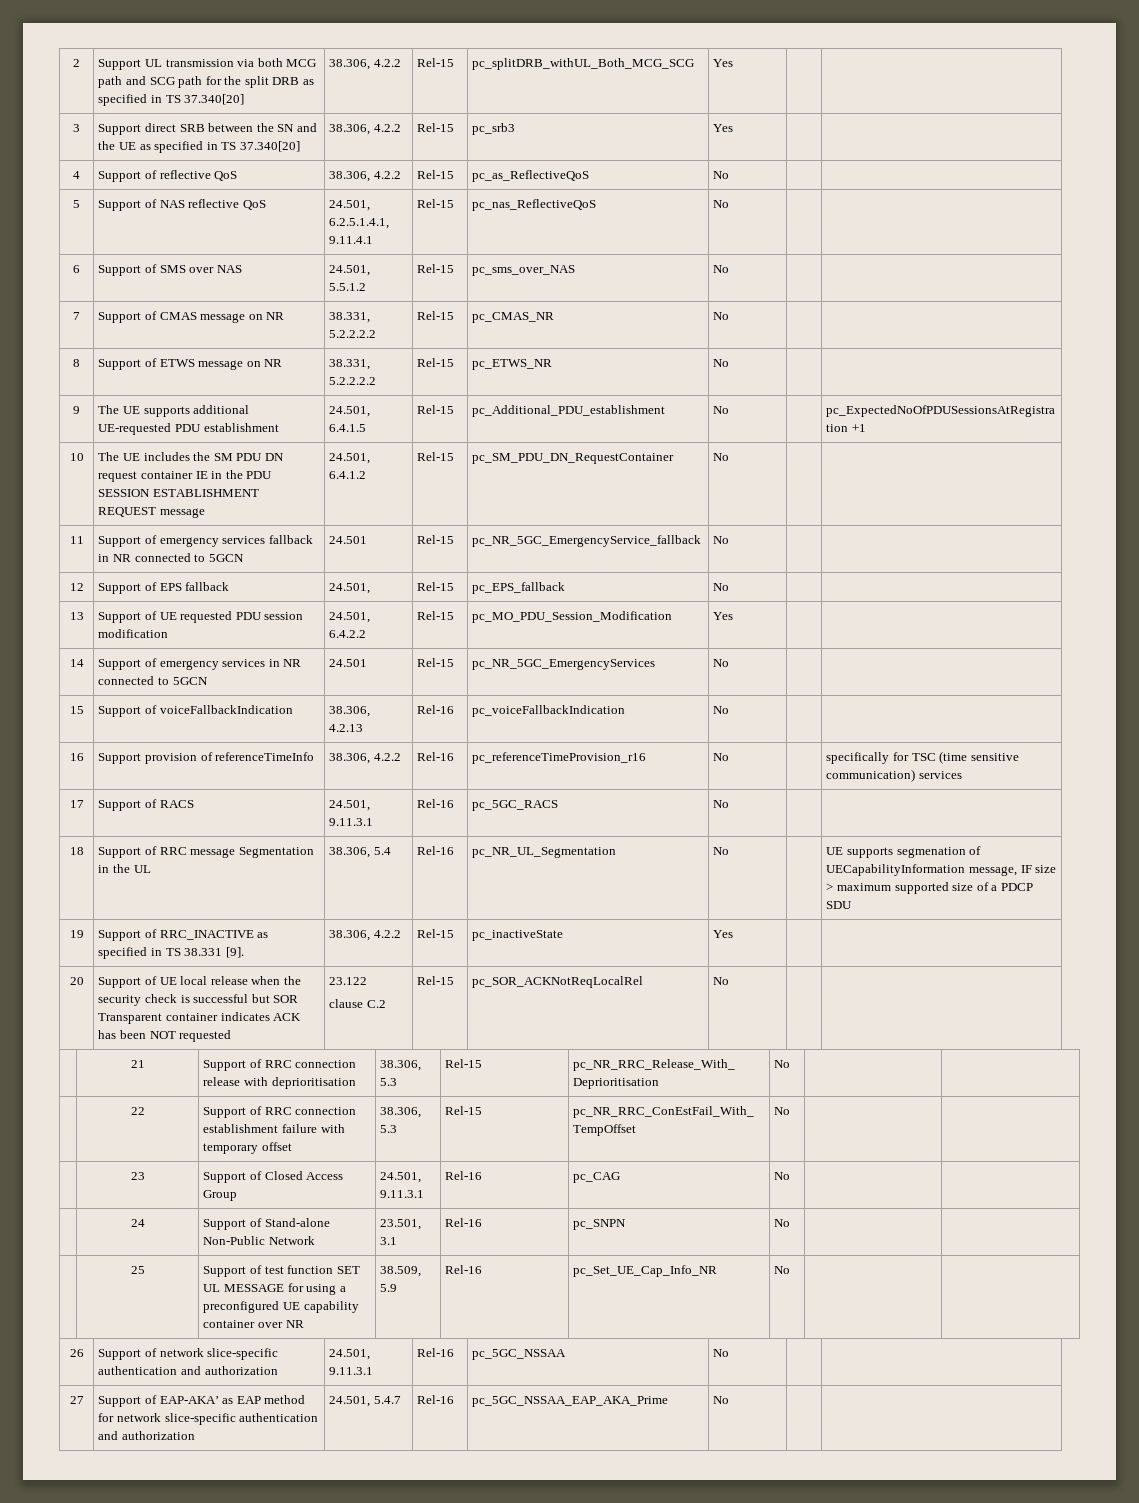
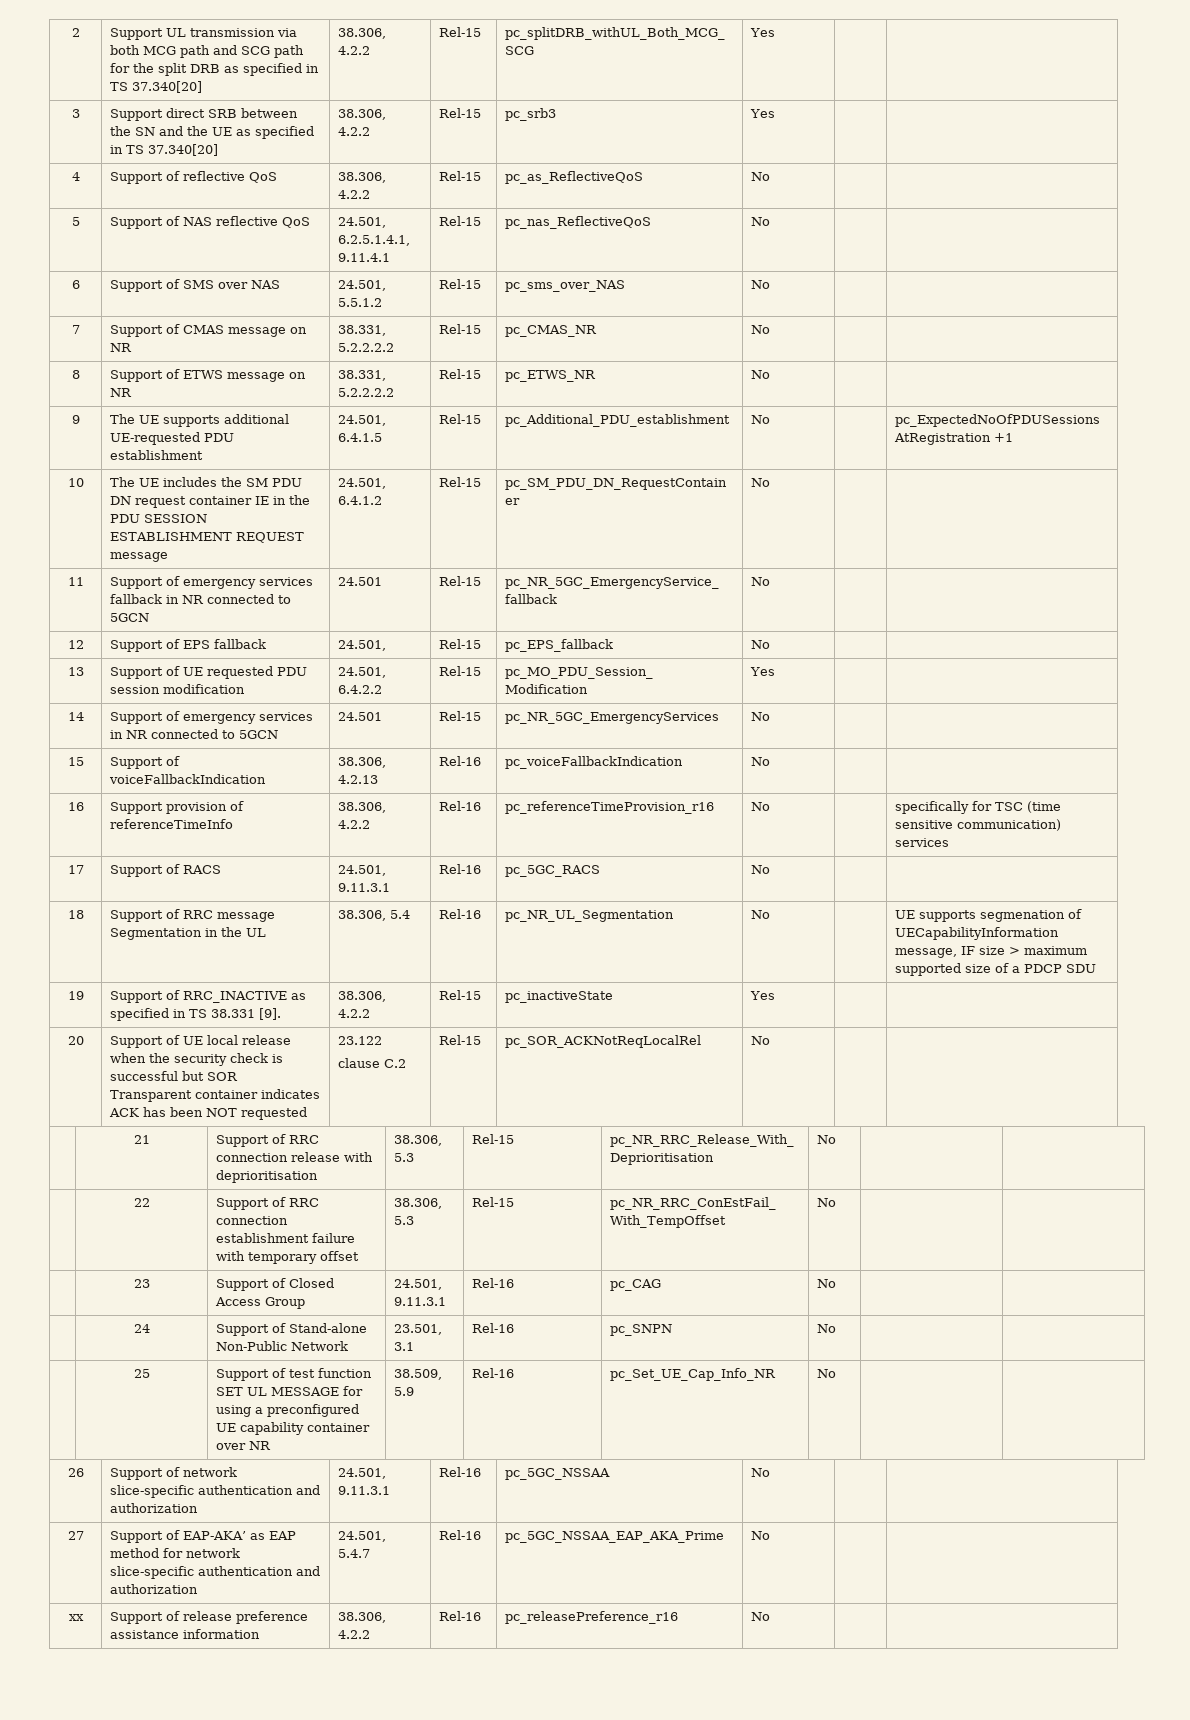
+ xx | Support of release preference assistance information | 38.306, 4.2.2 | Rel-16 | pc_releasePreference_r16 | No | |

